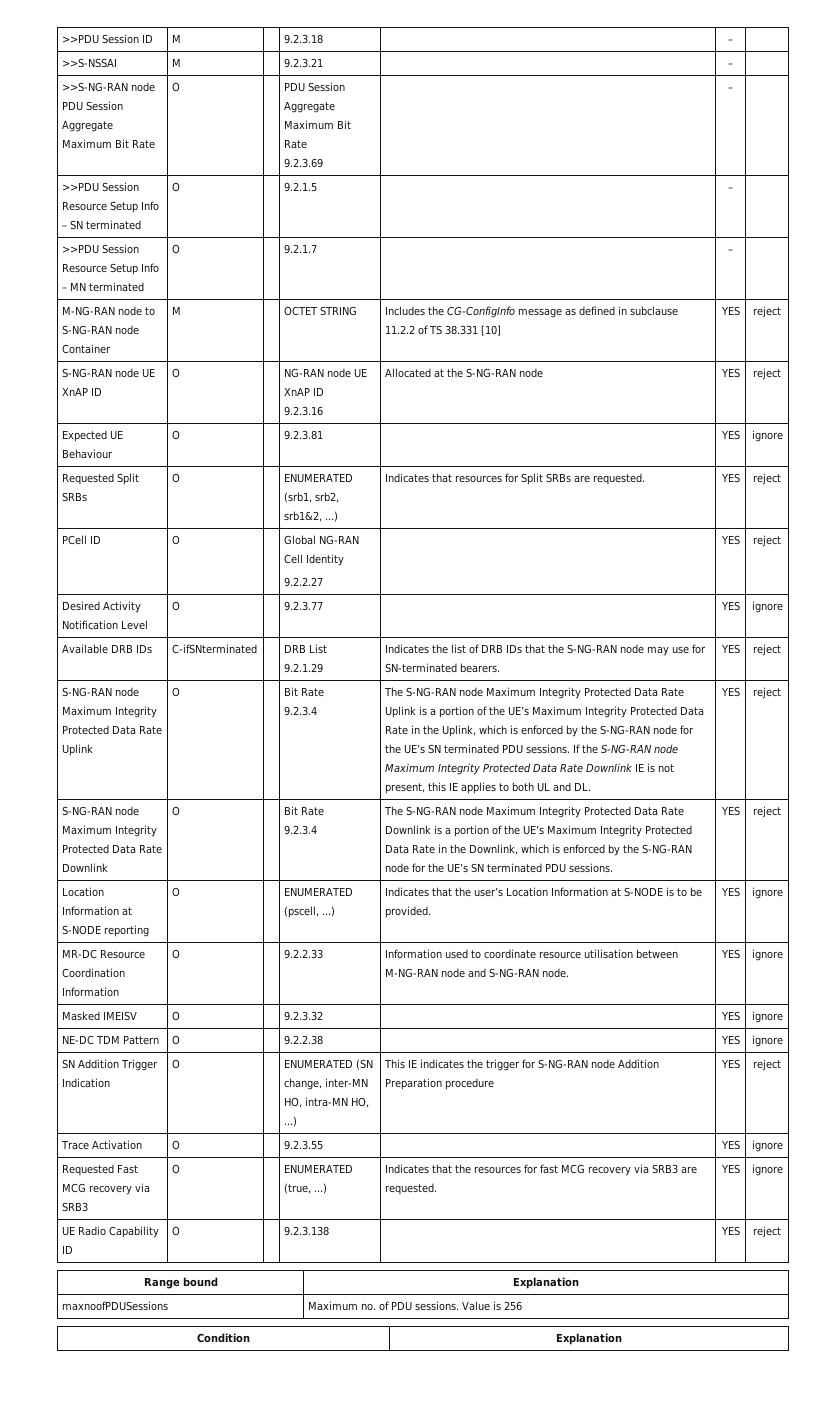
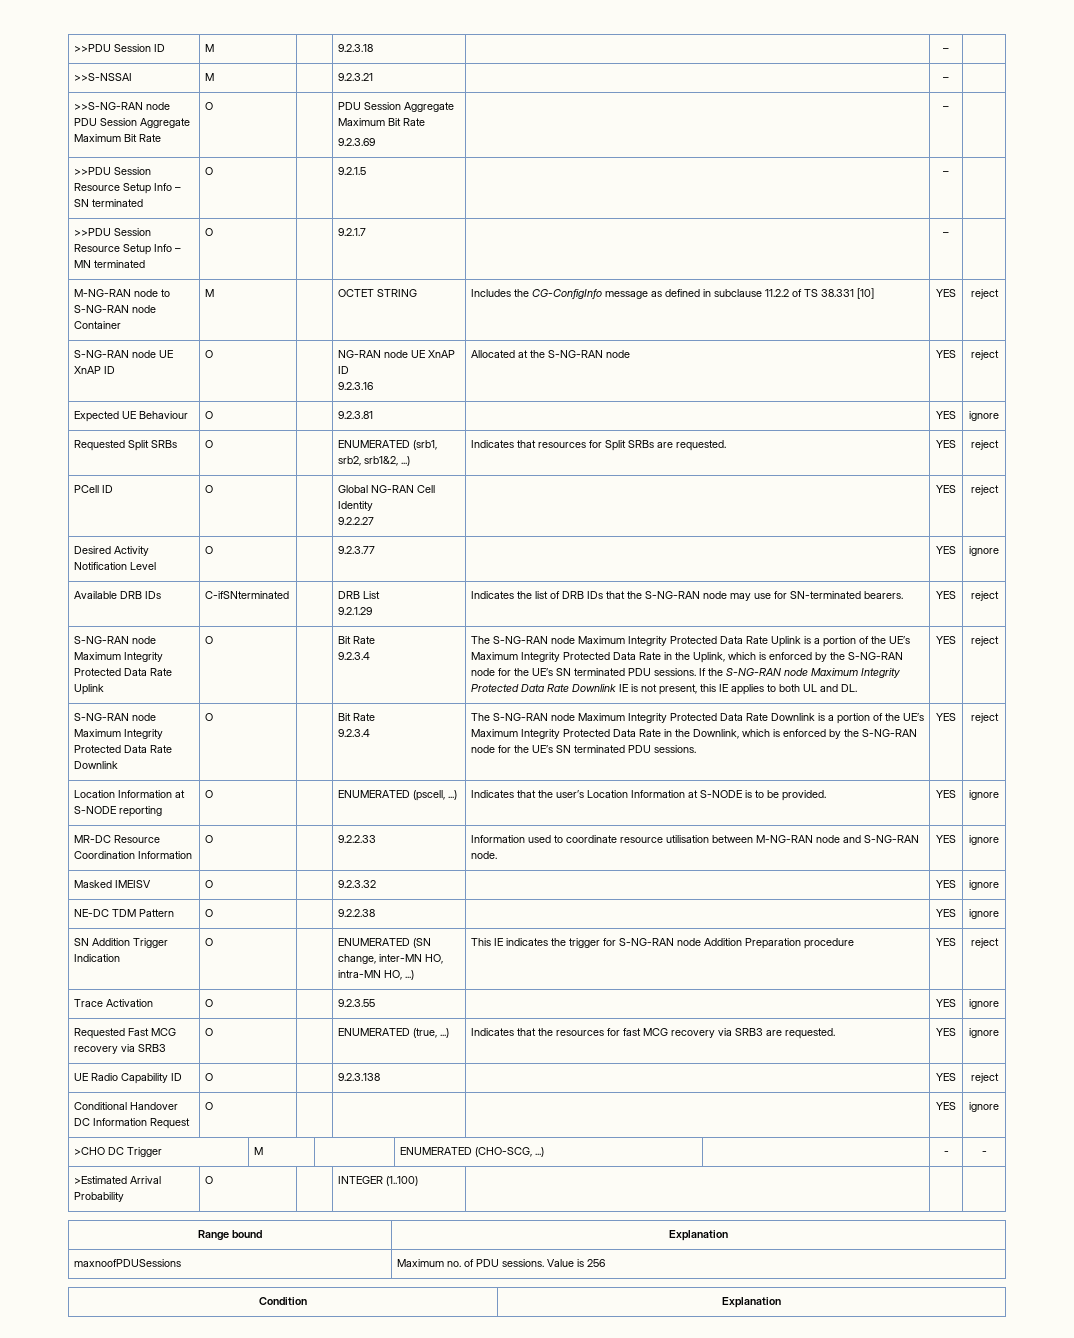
+ Conditional Handover DC Information Request | O | | | | YES | ignore
+ >CHO DC Trigger | M | | ENUMERATED (CHO-SCG, ...) | | - | -
+ >Estimated Arrival Probability | O | | INTEGER (1..100) | | |

